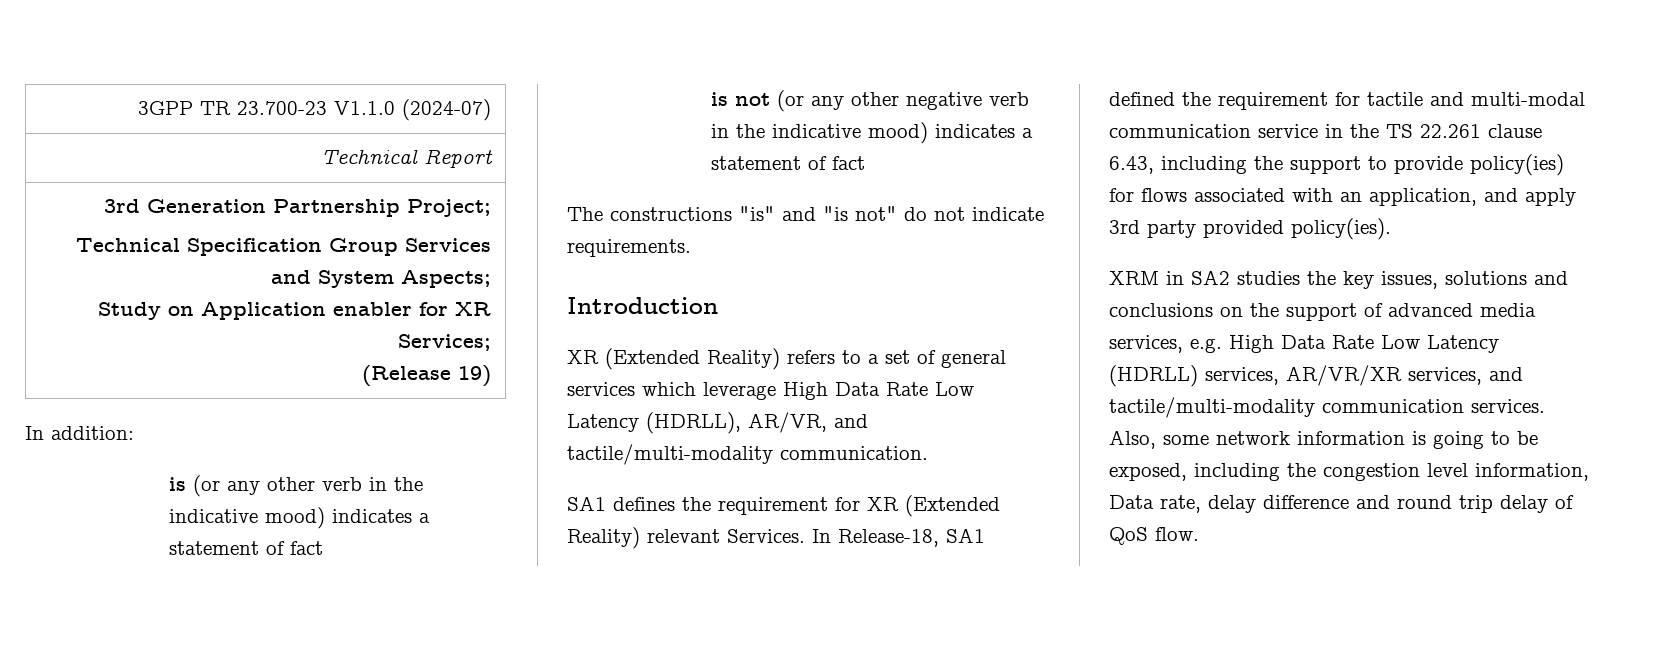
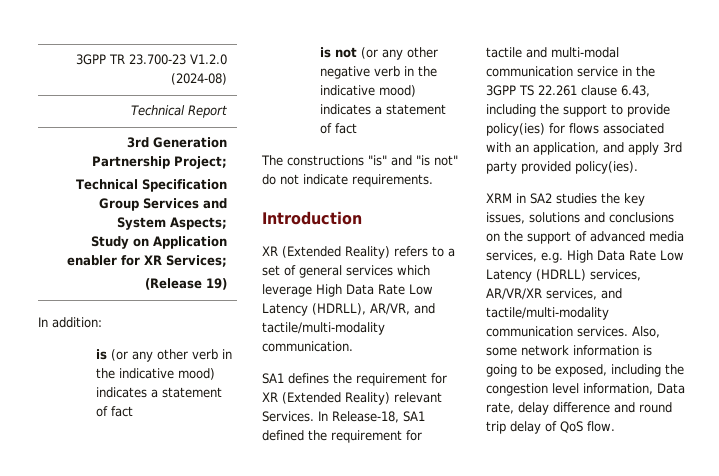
- 3GPP TR 23.700-23 V1.1.0 (2024-07)
+ 3GPP TR 23.700-23 V1.2.0 (2024-08)
- In Release-18, SA1 defined the requirement for tactile and multi-modal communication service in the TS 22.261 clause 6.43, including the support to provide policy(ies) for flows associated with an application, and apply 3rd party provided policy(ies).
+ In Release-18, SA1 defined the requirement for tactile and multi-modal communication service in the 3GPP TS 22.261 clause 6.43, including the support to provide policy(ies) for flows associated with an application, and apply 3rd party provided policy(ies).

